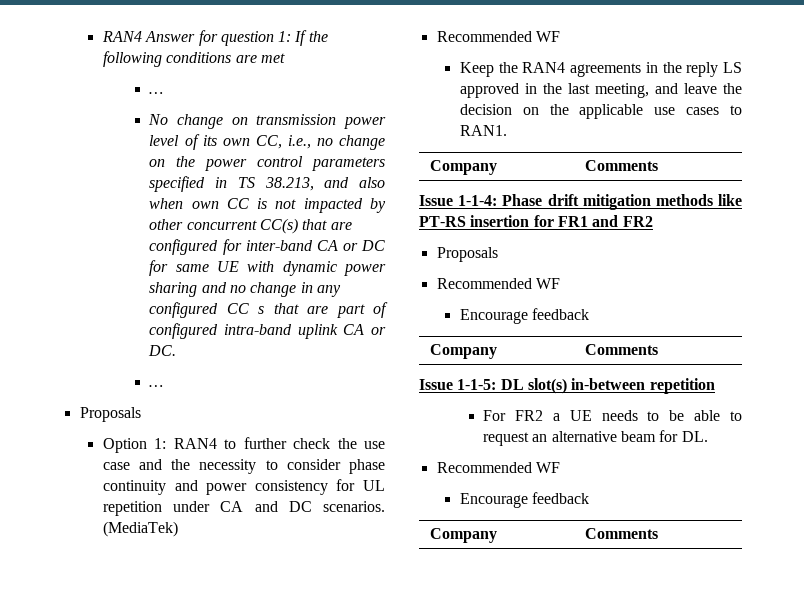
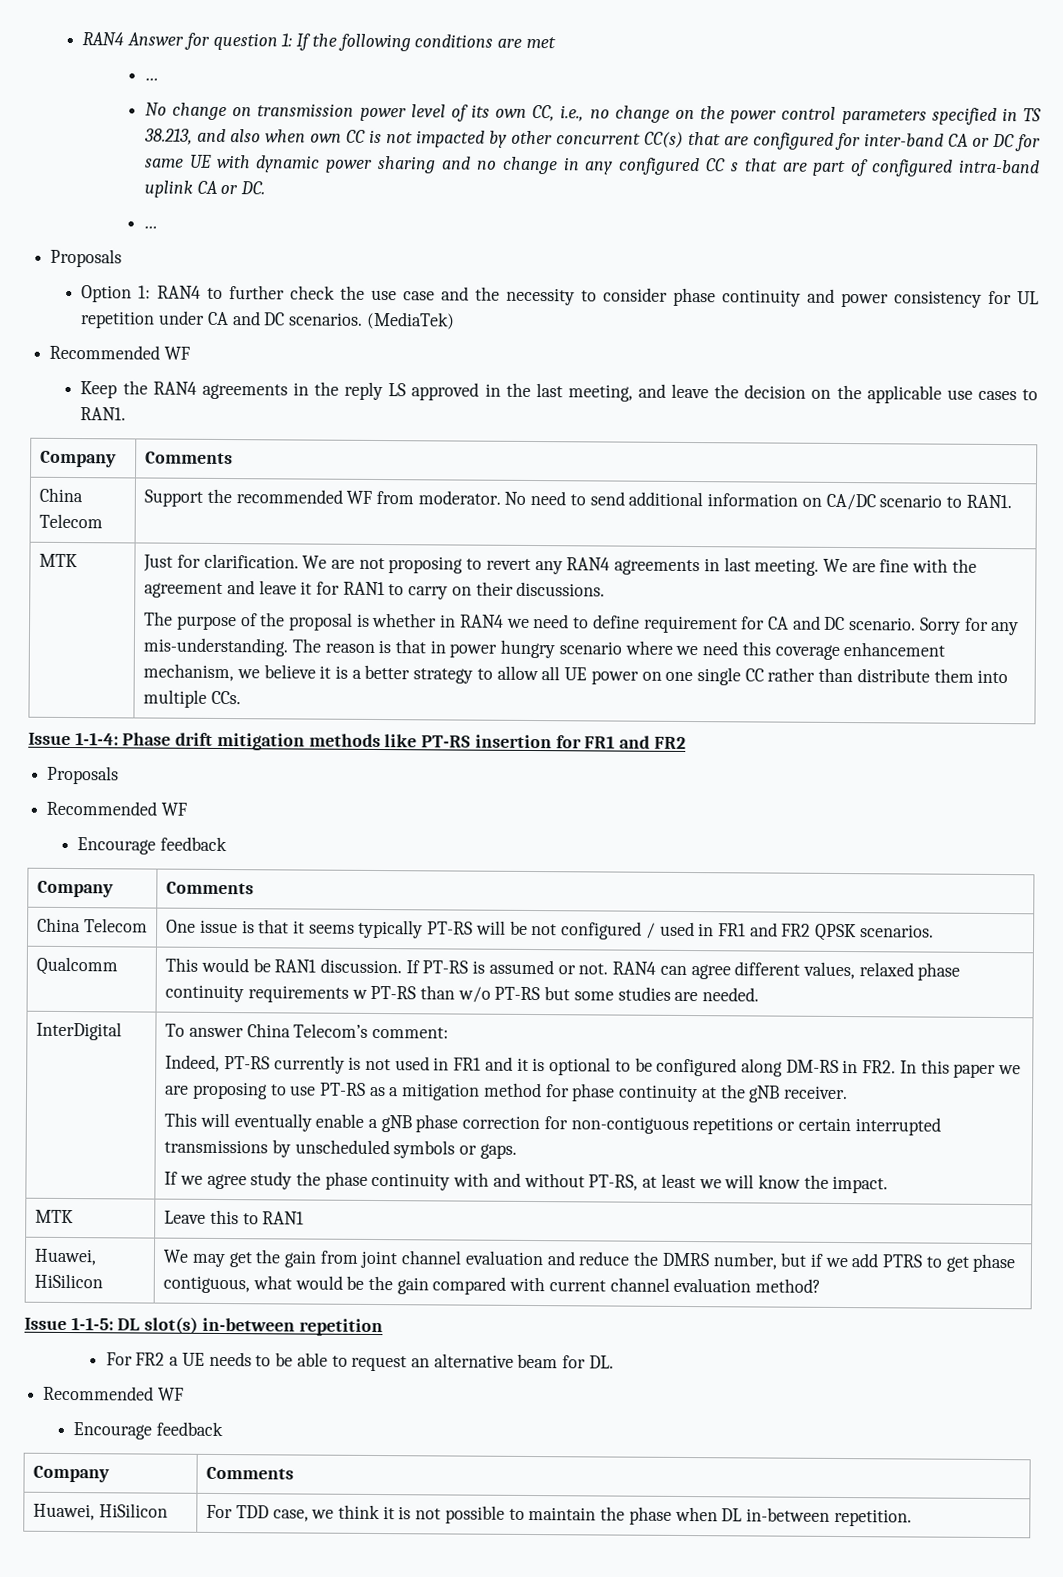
+ China Telecom | Support the recommended WF from moderator. No need to send additional information on CA/DC scenario to RAN1.
+ MTK | Just for clarification. We are not proposing to revert any RAN4 agreements in last meeting. We are fine with the agreement and leave it for RAN1 to carry on their discussions.
+ The purpose of the proposal is whether in RAN4 we need to define requirement for CA and DC scenario. Sorry for any mis-understanding. The reason is that in power hungry scenario where we need this coverage enhancement mechanism, we believe it is a better strategy to allow all UE power on one single CC rather than distribute them into multiple CCs.
+ China Telecom | One issue is that it seems typically PT-RS will be not configured / used in FR1 and FR2 QPSK scenarios.
+ Qualcomm | This would be RAN1 discussion. If PT-RS is assumed or not. RAN4 can agree different values, relaxed phase continuity requirements w PT-RS than w/o PT-RS but some studies are needed.
+ InterDigital | To answer China Telecom’s comment:
+ Indeed, PT-RS currently is not used in FR1 and it is optional to be configured along DM-RS in FR2. In this paper we are proposing to use PT-RS as a mitigation method for phase continuity at the gNB receiver.
+ This will eventually enable a gNB phase correction for non-contiguous repetitions or certain interrupted transmissions by unscheduled symbols or gaps.
+ If we agree study the phase continuity with and without PT-RS, at least we will know the impact.
+ MTK | Leave this to RAN1
+ Huawei, HiSilicon | We may get the gain from joint channel evaluation and reduce the DMRS number, but if we add PTRS to get phase contiguous, what would be the gain compared with current channel evaluation method?
+ Huawei, HiSilicon | For TDD case, we think it is not possible to maintain the phase when DL in-between repetition.

